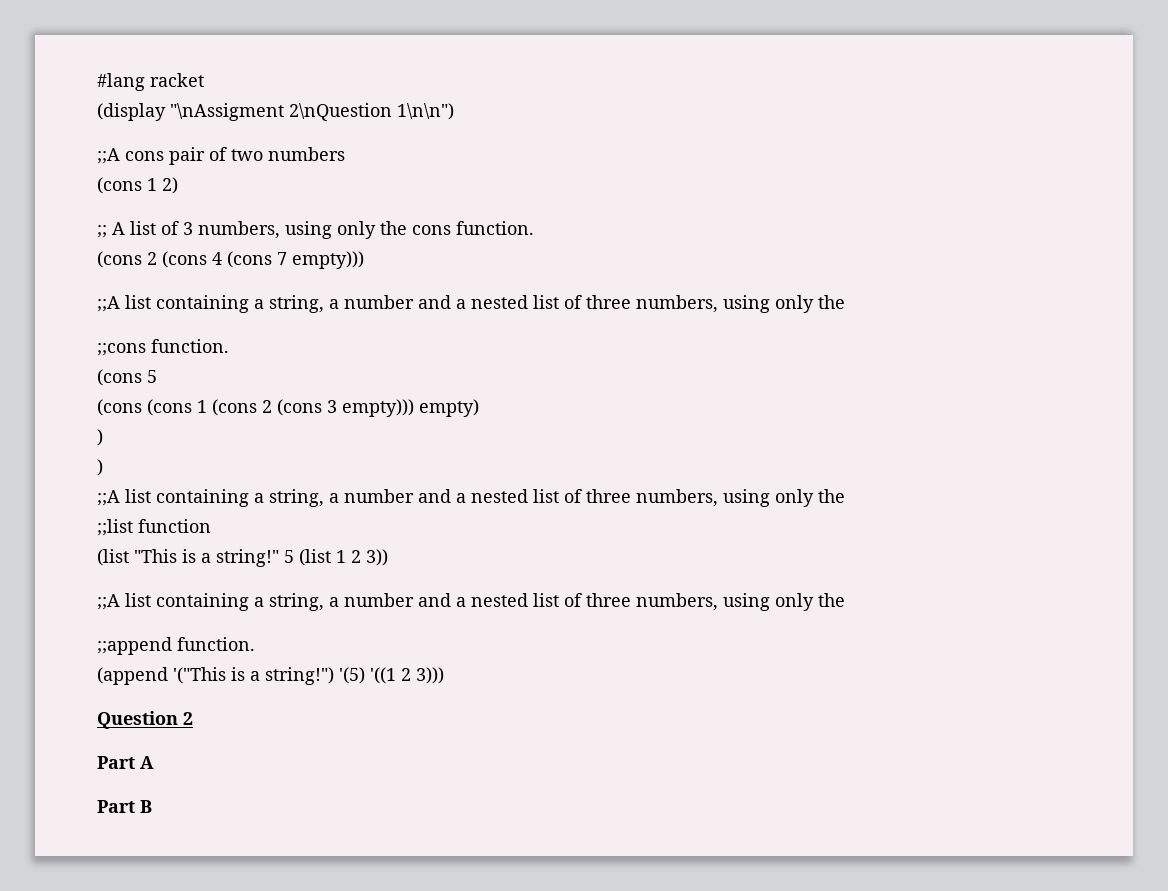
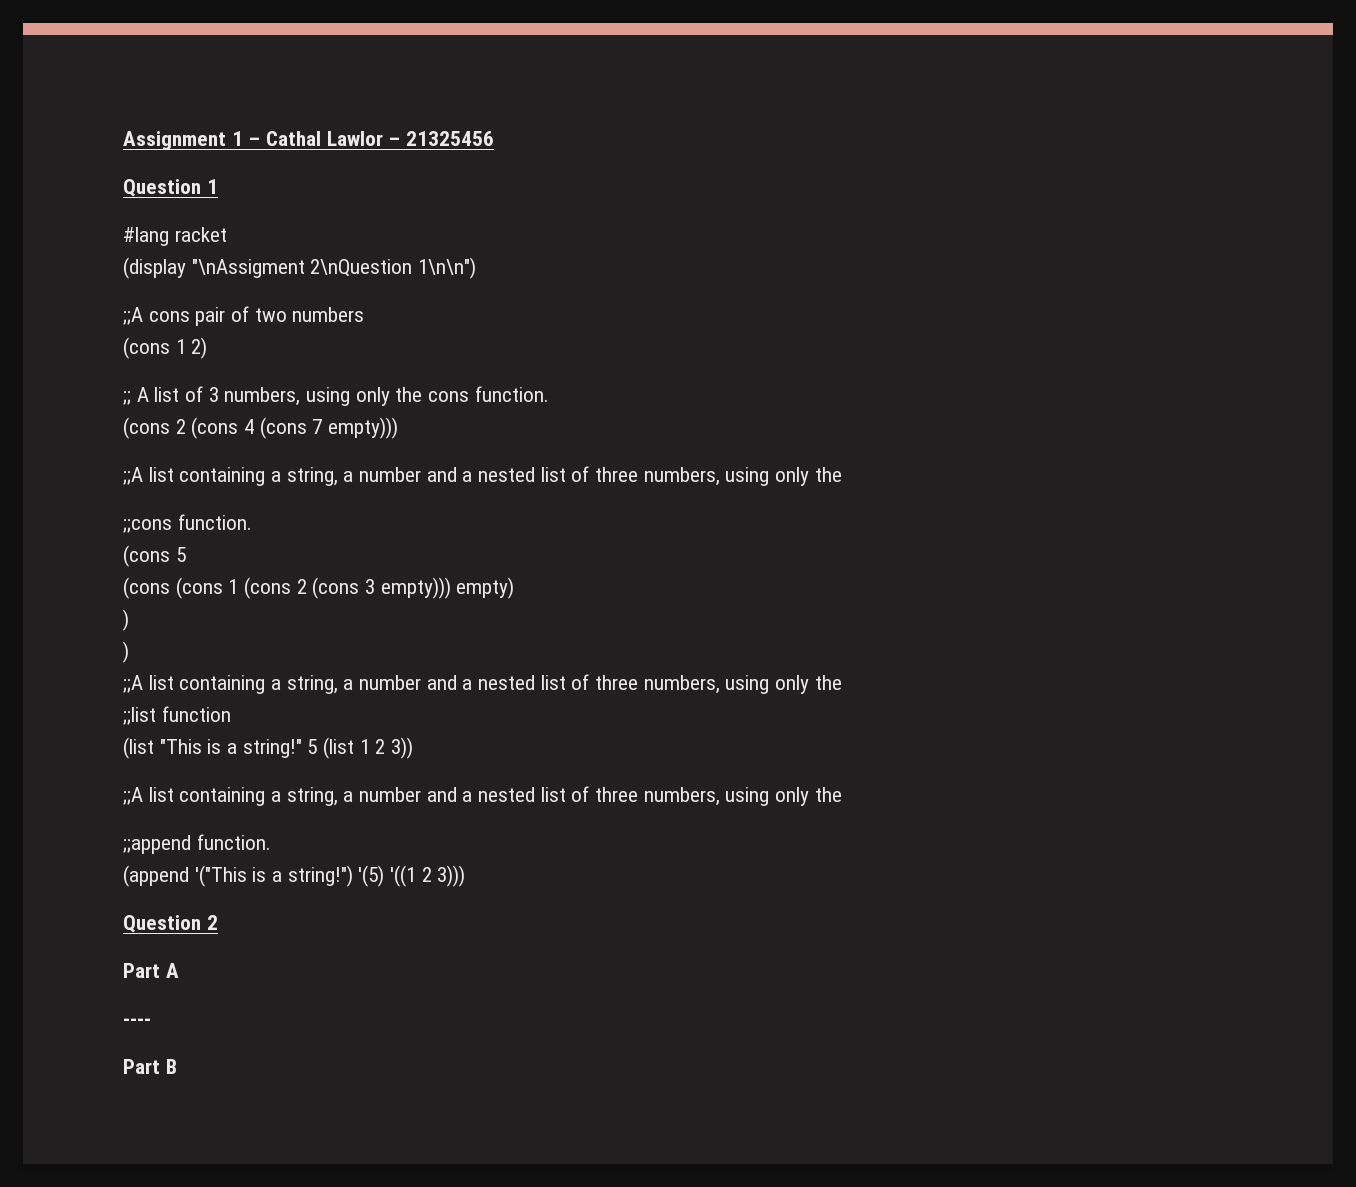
+ Assignment 1 – Cathal Lawlor – 21325456
+ Question 1
+ ----

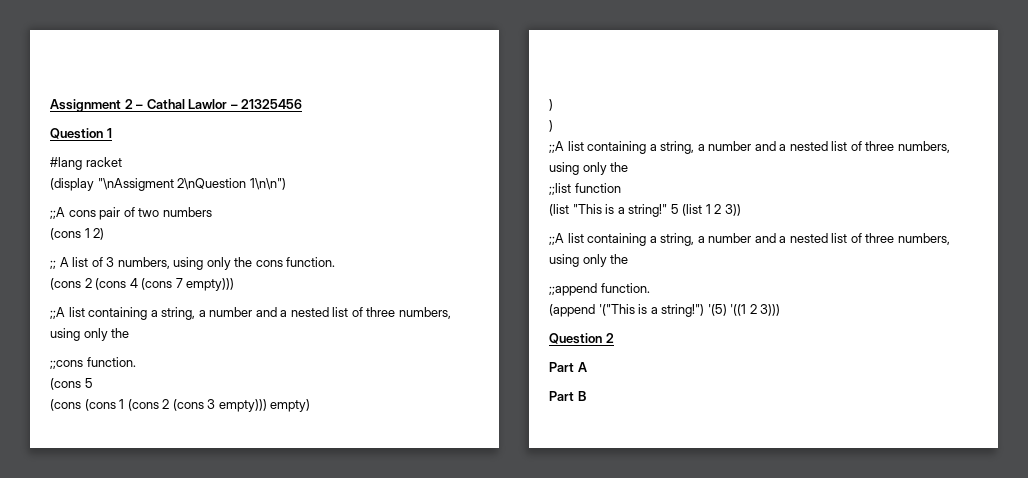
- Assignment 1 – Cathal Lawlor – 21325456
+ Assignment 2 – Cathal Lawlor – 21325456
- ----

